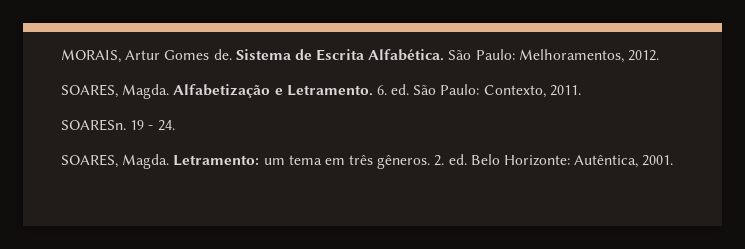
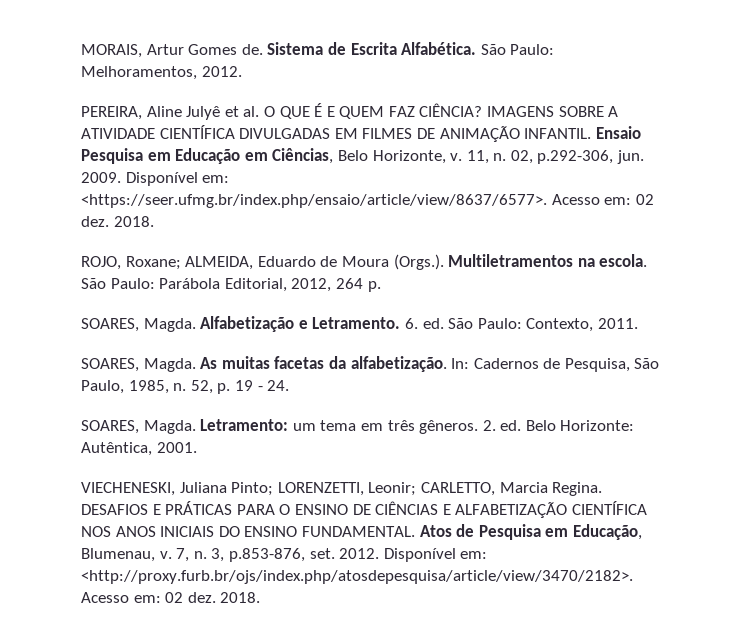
+ PEREIRA, Aline Julyê et al. O QUE É E QUEM FAZ CIÊNCIA? IMAGENS SOBRE A ATIVIDADE CIENTÍFICA DIVULGADAS EM FILMES DE ANIMAÇÃO INFANTIL. Ensaio Pesquisa em Educação em Ciências, Belo Horizonte, v. 11, n. 02, p.292-306, jun. 2009. Disponível em: <https://seer.ufmg.br/index.php/ensaio/article/view/8637/6577>. Acesso em: 02 dez. 2018.
+ ROJO, Roxane; ALMEIDA, Eduardo de Moura (Orgs.). Multiletramentos na escola. São Paulo: Parábola Editorial, 2012, 264 p.
- SOARESn. 19 - 24.
+ SOARES, Magda. As muitas facetas da alfabetização. In: Cadernos de Pesquisa, São Paulo, 1985, n. 52, p. 19 - 24.
+ VIECHENESKI, Juliana Pinto; LORENZETTI, Leonir; CARLETTO, Marcia Regina. DESAFIOS E PRÁTICAS PARA O ENSINO DE CIÊNCIAS E ALFABETIZAÇÃO CIENTÍFICA NOS ANOS INICIAIS DO ENSINO FUNDAMENTAL. Atos de Pesquisa em Educação, Blumenau, v. 7, n. 3, p.853-876, set. 2012. Disponível em: <http://proxy.furb.br/ojs/index.php/atosdepesquisa/article/view/3470/2182>. Acesso em: 02 dez. 2018.

